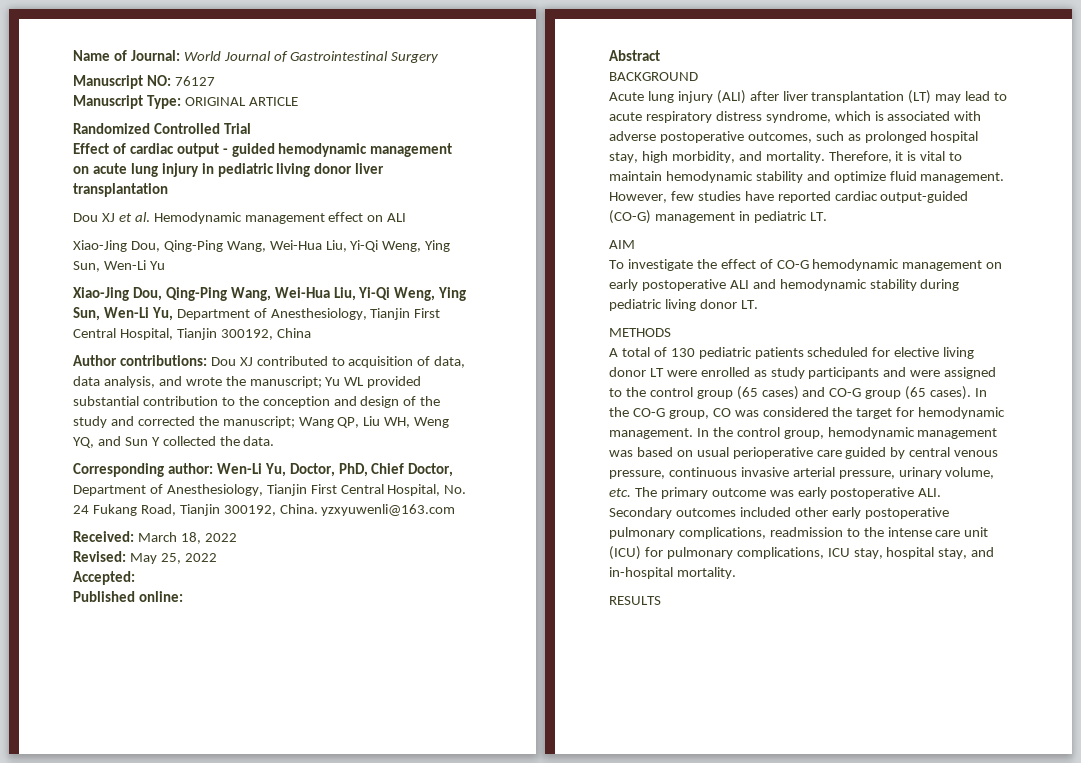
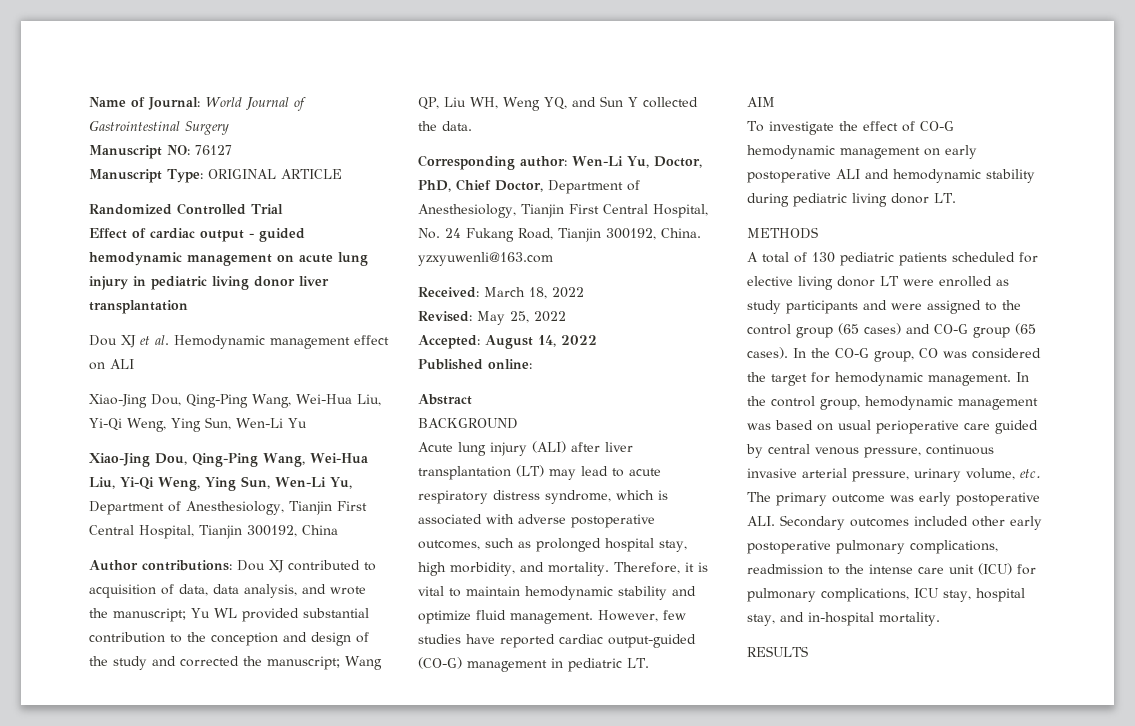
- Accepted:
+ Accepted: August 14, 2022

